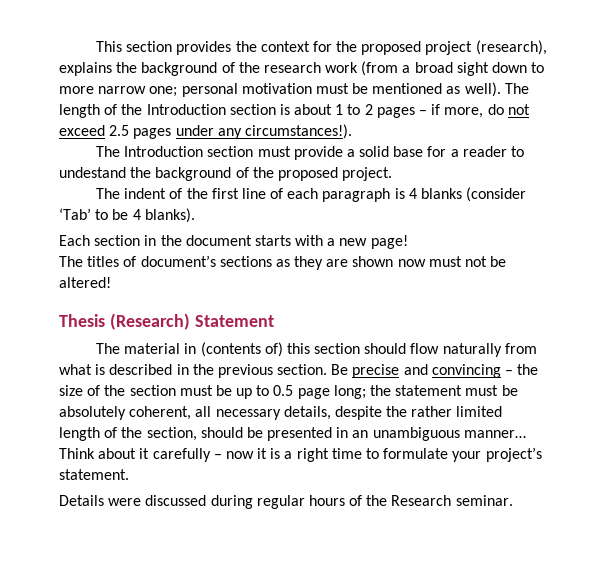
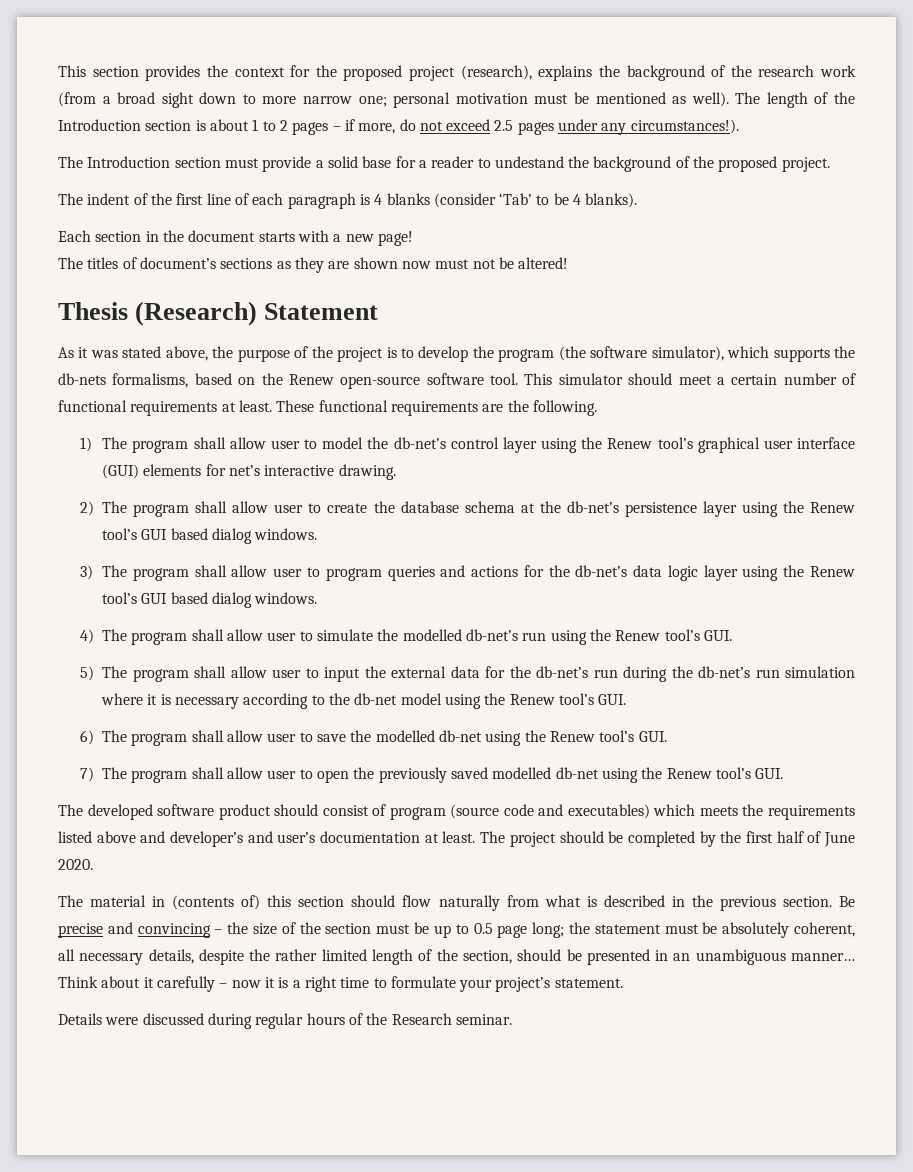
+ As it was stated above, the purpose of the project is to develop the program (the software simulator), which supports the db-nets formalisms, based on the Renew open-source software tool. This simulator should meet a certain number of functional requirements at least. These functional requirements are the following.
+ 1) The program shall allow user to model the db-net’s control layer using the Renew tool’s graphical user interface (GUI) elements for net’s interactive drawing.
+ 2) The program shall allow user to create the database schema at the db-net’s persistence layer using the Renew tool’s GUI based dialog windows.
+ 3) The program shall allow user to program queries and actions for the db-net’s data logic layer using the Renew tool’s GUI based dialog windows.
+ 4) The program shall allow user to simulate the modelled db-net’s run using the Renew tool’s GUI.
+ 5) The program shall allow user to input the external data for the db-net’s run during the db-net’s run simulation where it is necessary according to the db-net model using the Renew tool’s GUI.
+ 6) The program shall allow user to save the modelled db-net using the Renew tool’s GUI.
+ 7) The program shall allow user to open the previously saved modelled db-net using the Renew tool’s GUI.
+ The developed software product should consist of program (source code and executables) which meets the requirements listed above and developer’s and user’s documentation at least. The project should be completed by the first half of June 2020.

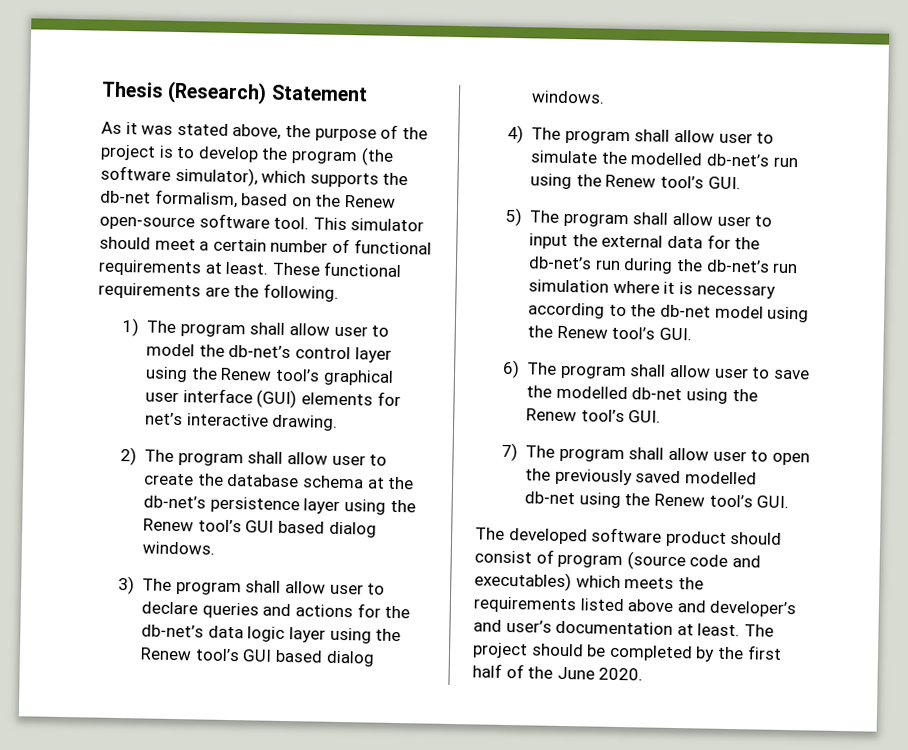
- This section provides the context for the proposed project (research), explains the background of the research work (from a broad sight down to more narrow one; personal motivation must be mentioned as well). The length of the Introduction section is about 1 to 2 pages – if more, do not exceed 2.5 pages under any circumstances!).
- The Introduction section must provide a solid base for a reader to undestand the background of the proposed project.
- The indent of the first line of each paragraph is 4 blanks (consider ‘Tab’ to be 4 blanks).
- Each section in the document starts with a new page!
- The titles of document’s sections as they are shown now must not be altered!
- As it was stated above, the purpose of the project is to develop the program (the software simulator), which supports the db-nets formalisms, based on the Renew open-source software tool.
+ As it was stated above, the purpose of the project is to develop the program (the software simulator), which supports the db-net formalism, based on the Renew open-source software tool.
- 3) The program shall allow user to program queries and actions for the db-net’s data logic layer using the Renew tool’s GUI based dialog windows.
+ 3) The program shall allow user to declare queries and actions for the db-net’s data logic layer using the Renew tool’s GUI based dialog windows.
- The project should be completed by the first half of June 2020.
+ The project should be completed by the first half of the June 2020.
- The material in (contents of) this section should flow naturally from what is described in the previous section. Be precise and convincing – the size of the section must be up to 0.5 page long; the statement must be absolutely coherent, all necessary details, despite the rather limited length of the section, should be presented in an unambiguous manner… Think about it carefully – now it is a right time to formulate your project’s statement.
- Details were discussed during regular hours of the Research seminar.

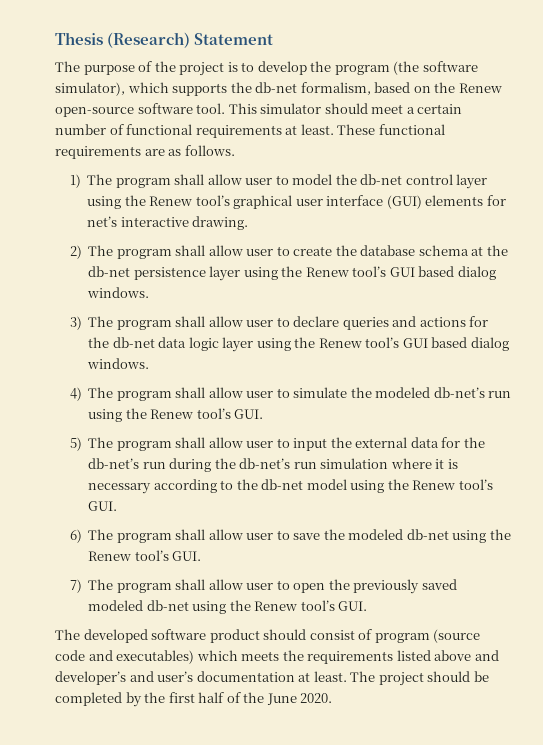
- As it was stated above, the purpose of the project is to develop the program (the software simulator), which supports the db-net formalism, based on the Renew open-source software tool.
+ The purpose of the project is to develop the program (the software simulator), which supports the db-net formalism, based on the Renew open-source software tool.
- These functional requirements are the following.
+ These functional requirements are as follows.
- 1) The program shall allow user to model the db-net’s control layer using the Renew tool’s graphical user interface (GUI) elements for net’s interactive drawing.
+ 1) The program shall allow user to model the db-net control layer using the Renew tool’s graphical user interface (GUI) elements for net’s interactive drawing.
- 2) The program shall allow user to create the database schema at the db-net’s persistence layer using the Renew tool’s GUI based dialog windows.
+ 2) The program shall allow user to create the database schema at the db-net persistence layer using the Renew tool’s GUI based dialog windows.
- 3) The program shall allow user to declare queries and actions for the db-net’s data logic layer using the Renew tool’s GUI based dialog windows.
+ 3) The program shall allow user to declare queries and actions for the db-net data logic layer using the Renew tool’s GUI based dialog windows.
- 4) The program shall allow user to simulate the modelled db-net’s run using the Renew tool’s GUI.
+ 4) The program shall allow user to simulate the modeled db-net’s run using the Renew tool’s GUI.
- 6) The program shall allow user to save the modelled db-net using the Renew tool’s GUI.
+ 6) The program shall allow user to save the modeled db-net using the Renew tool’s GUI.
- 7) The program shall allow user to open the previously saved modelled db-net using the Renew tool’s GUI.
+ 7) The program shall allow user to open the previously saved modeled db-net using the Renew tool’s GUI.

